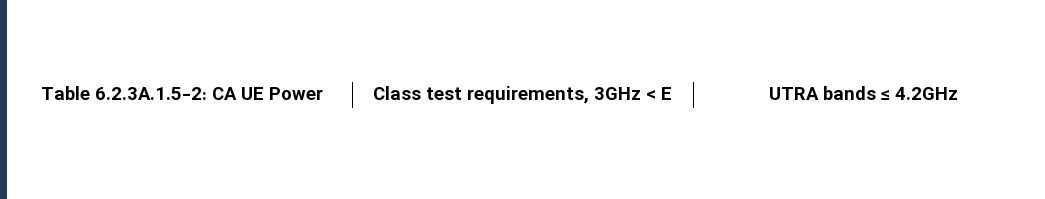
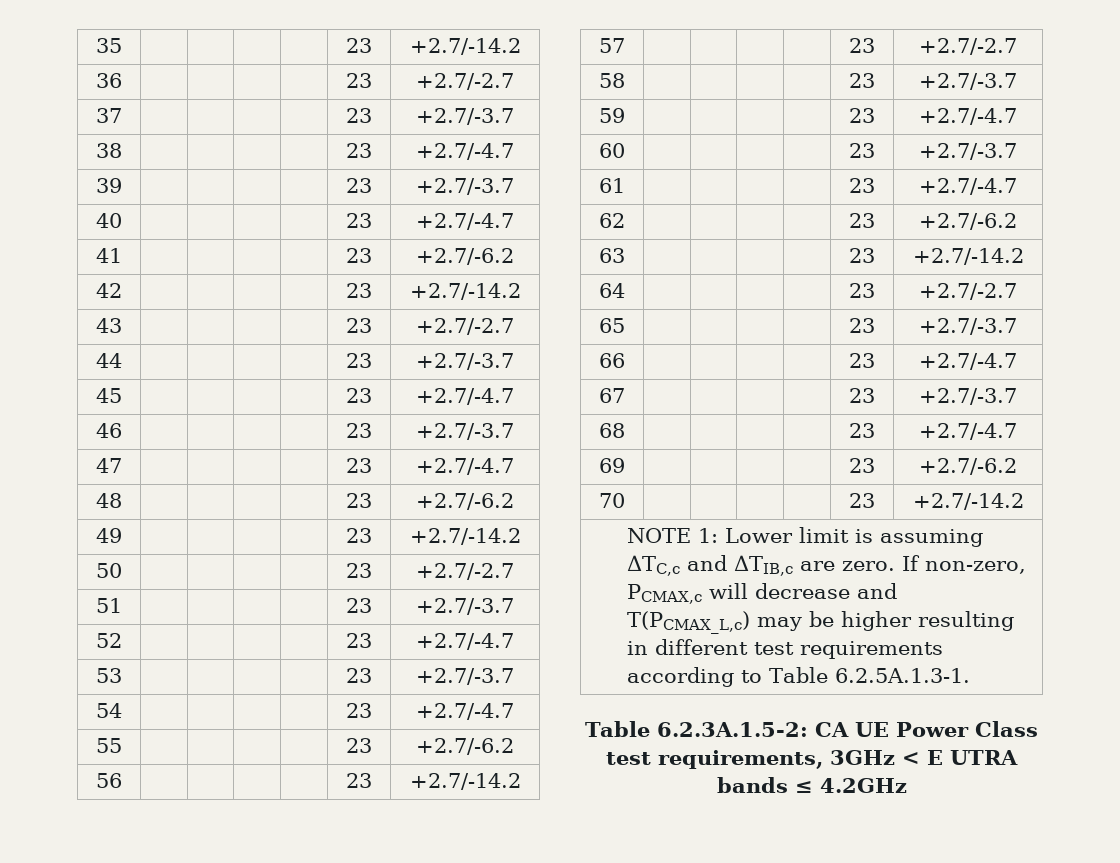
+ 35 | | | | | 23 | +2.7/-14.2
+ 36 | | | | | 23 | +2.7/-2.7
+ 37 | | | | | 23 | +2.7/-3.7
+ 38 | | | | | 23 | +2.7/-4.7
+ 39 | | | | | 23 | +2.7/-3.7
+ 40 | | | | | 23 | +2.7/-4.7
+ 41 | | | | | 23 | +2.7/-6.2
+ 42 | | | | | 23 | +2.7/-14.2
+ 43 | | | | | 23 | +2.7/-2.7
+ 44 | | | | | 23 | +2.7/-3.7
+ 45 | | | | | 23 | +2.7/-4.7
+ 46 | | | | | 23 | +2.7/-3.7
+ 47 | | | | | 23 | +2.7/-4.7
+ 48 | | | | | 23 | +2.7/-6.2
+ 49 | | | | | 23 | +2.7/-14.2
+ 50 | | | | | 23 | +2.7/-2.7
+ 51 | | | | | 23 | +2.7/-3.7
+ 52 | | | | | 23 | +2.7/-4.7
+ 53 | | | | | 23 | +2.7/-3.7
+ 54 | | | | | 23 | +2.7/-4.7
+ 55 | | | | | 23 | +2.7/-6.2
+ 56 | | | | | 23 | +2.7/-14.2
+ 57 | | | | | 23 | +2.7/-2.7
+ 58 | | | | | 23 | +2.7/-3.7
+ 59 | | | | | 23 | +2.7/-4.7
+ 60 | | | | | 23 | +2.7/-3.7
+ 61 | | | | | 23 | +2.7/-4.7
+ 62 | | | | | 23 | +2.7/-6.2
+ 63 | | | | | 23 | +2.7/-14.2
+ 64 | | | | | 23 | +2.7/-2.7
+ 65 | | | | | 23 | +2.7/-3.7
+ 66 | | | | | 23 | +2.7/-4.7
+ 67 | | | | | 23 | +2.7/-3.7
+ 68 | | | | | 23 | +2.7/-4.7
+ 69 | | | | | 23 | +2.7/-6.2
+ 70 | | | | | 23 | +2.7/-14.2
+ NOTE 1: Lower limit is assuming ΔTC,c and ΔTIB,c are zero. If non-zero, PCMAX,c will decrease and T(PCMAX_L,c) may be higher resulting in different test requirements according to Table 6.2.5A.1.3-1.

